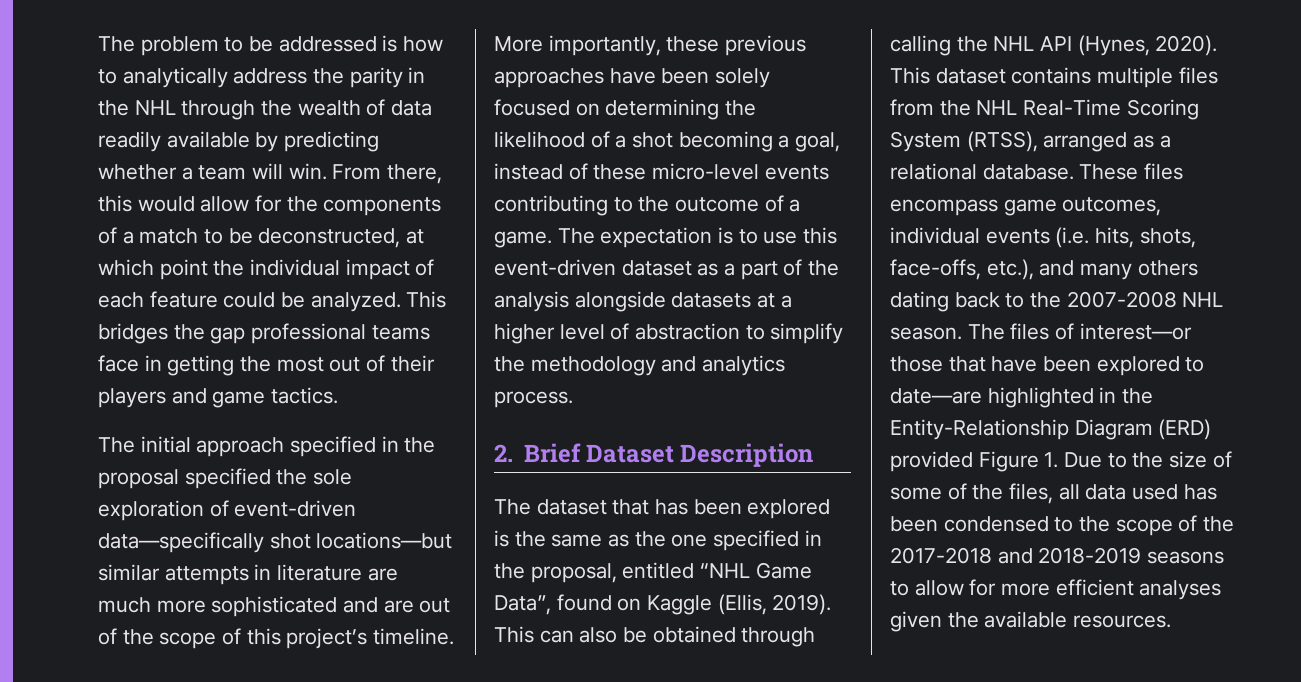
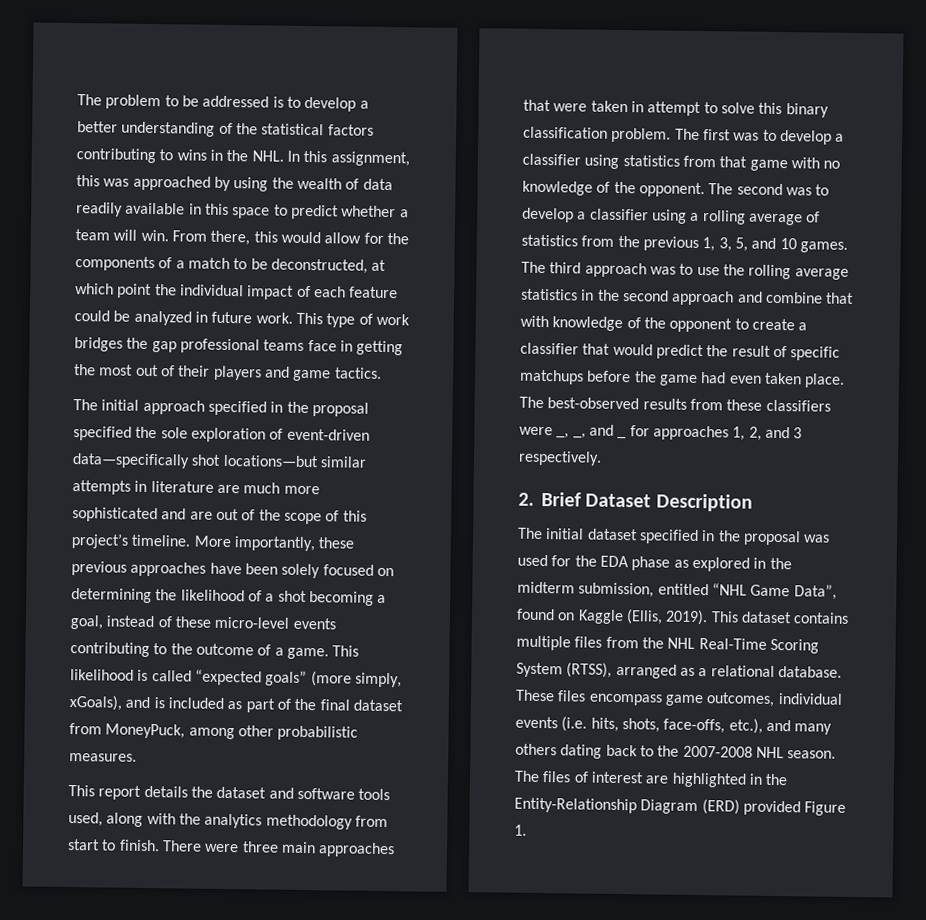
- The problem to be addressed is how to analytically address the parity in the NHL through the wealth of data readily available by predicting whether a team will win.
+ The problem to be addressed is to develop a better understanding of the statistical factors contributing to wins in the NHL. In this assignment, this was approached by using the wealth of data readily available in this space to predict whether a team will win.
- From there, this would allow for the components of a match to be deconstructed, at which point the individual impact of each feature could be analyzed. This bridges the gap professional teams face in getting the most out of their players and game tactics.
+ From there, this would allow for the components of a match to be deconstructed, at which point the individual impact of each feature could be analyzed in future work. This type of work bridges the gap professional teams face in getting the most out of their players and game tactics.
- The expectation is to use this event-driven dataset as a part of the analysis alongside datasets at a higher level of abstraction to simplify the methodology and analytics process.
+ This likelihood is called “expected goals” (more simply, xGoals), and is included as part of the final dataset from MoneyPuck, among other probabilistic measures.
+ This report details the dataset and software tools used, along with the analytics methodology from start to finish. There were three main approaches that were taken in attempt to solve this binary classification problem. The first was to develop a classifier using statistics from that game with no knowledge of the opponent. The second was to develop a classifier using a rolling average of statistics from the previous 1, 3, 5, and 10 games. The third approach was to use the rolling average statistics in the second approach and combine that with knowledge of the opponent to create a classifier that would predict the result of specific matchups before the game had even taken place. The best-observed results from these classifiers were _, _, and _ for approaches 1, 2, and 3 respectively.
- The dataset that has been explored is the same as the one specified in the proposal, entitled “NHL Game Data”, found on Kaggle (Ellis, 2019).
+ The initial dataset specified in the proposal was used for the EDA phase as explored in the midterm submission, entitled “NHL Game Data”, found on Kaggle (Ellis, 2019).
- This can also be obtained through calling the NHL API (Hynes, 2020). This dataset contains multiple files from the NHL Real-Time Scoring System (RTSS), arranged as a relational database.
+ This dataset contains multiple files from the NHL Real-Time Scoring System (RTSS), arranged as a relational database.
- The files of interest—or those that have been explored to date—are highlighted in the Entity-Relationship Diagram (ERD) provided Figure 1. Due to the size of some of the files, all data used has been condensed to the scope of the 2017-2018 and 2018-2019 seasons to allow for more efficient analyses given the available resources.
+ The files of interest are highlighted in the Entity-Relationship Diagram (ERD) provided Figure 1.

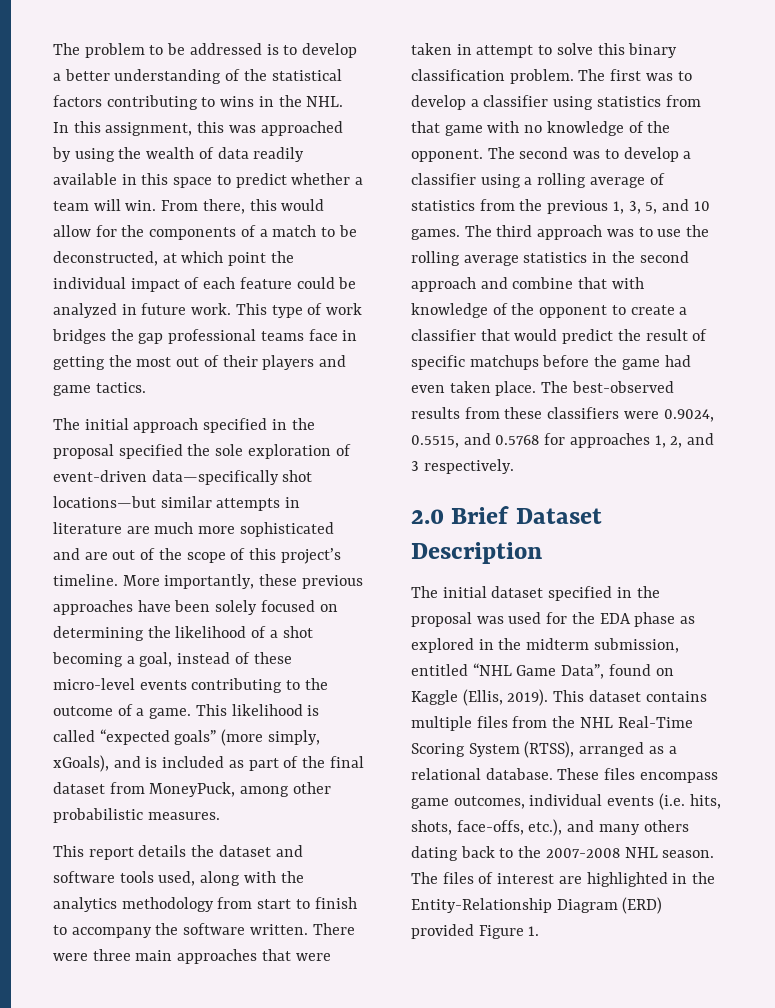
- This report details the dataset and software tools used, along with the analytics methodology from start to finish.
+ This report details the dataset and software tools used, along with the analytics methodology from start to finish to accompany the software written.
- The best-observed results from these classifiers were _, _, and _ for approaches 1, 2, and 3 respectively.
+ The best-observed results from these classifiers were 0.9024, 0.5515, and 0.5768 for approaches 1, 2, and 3 respectively.
- 2. Brief Dataset Description
+ 2.0 Brief Dataset Description

